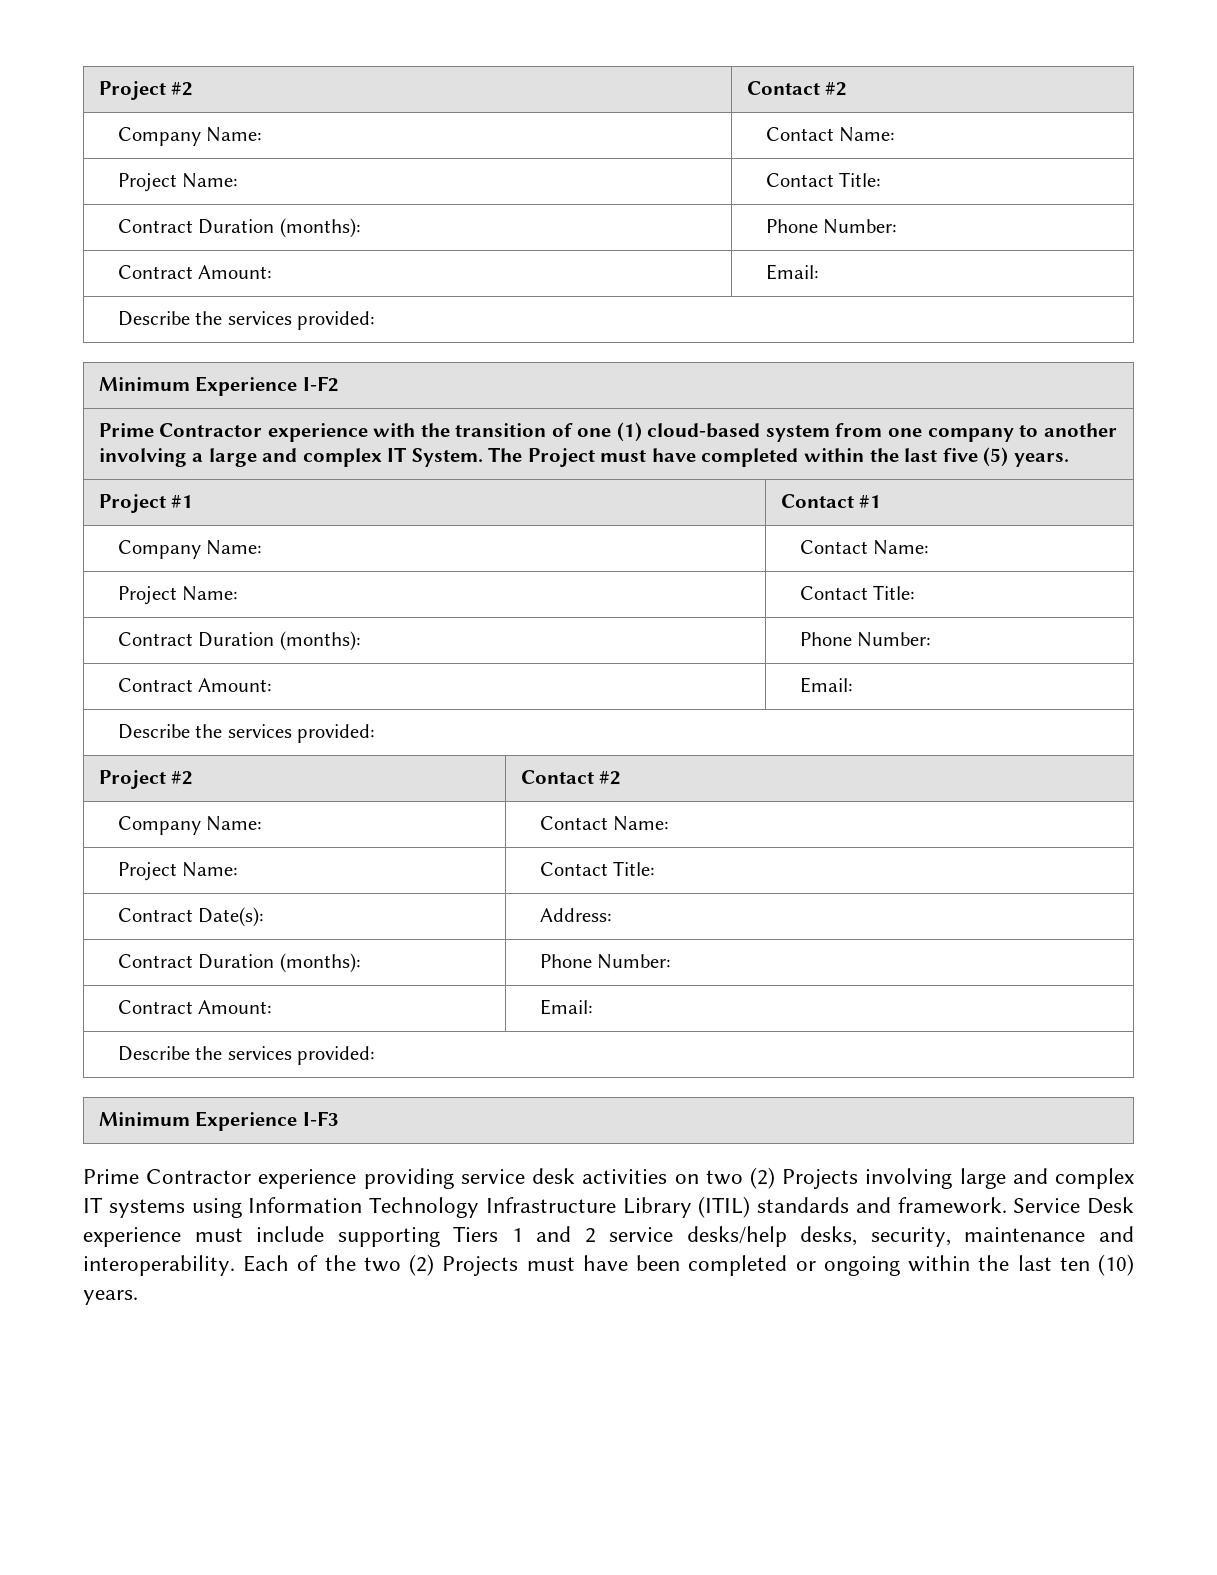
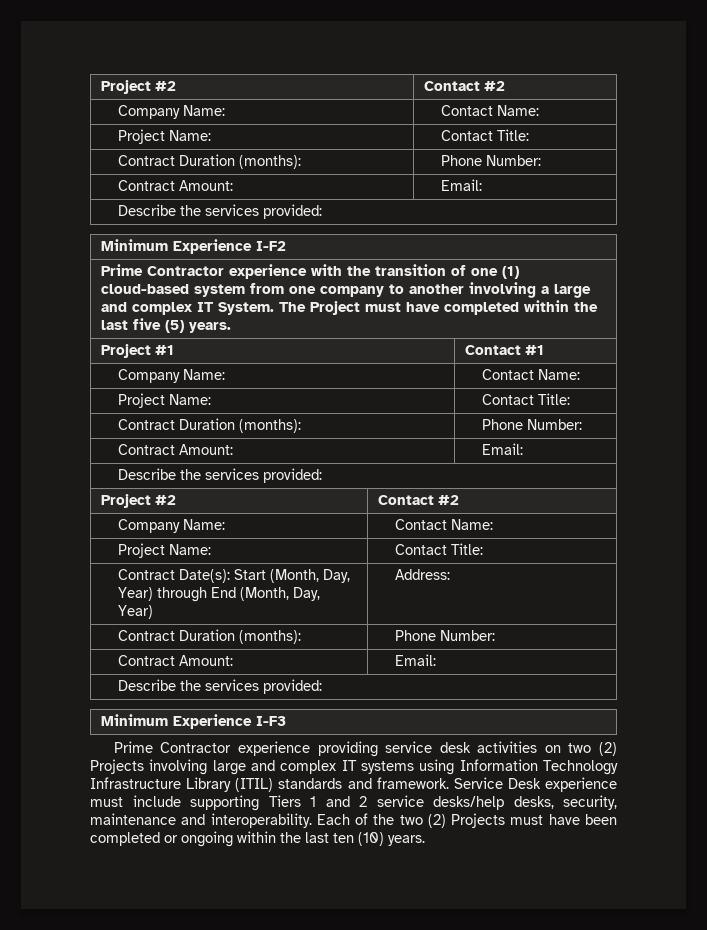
- Contract Date(s): | Address:
+ Contract Date(s): Start (Month, Day, Year) through End (Month, Day, Year) | Address:

